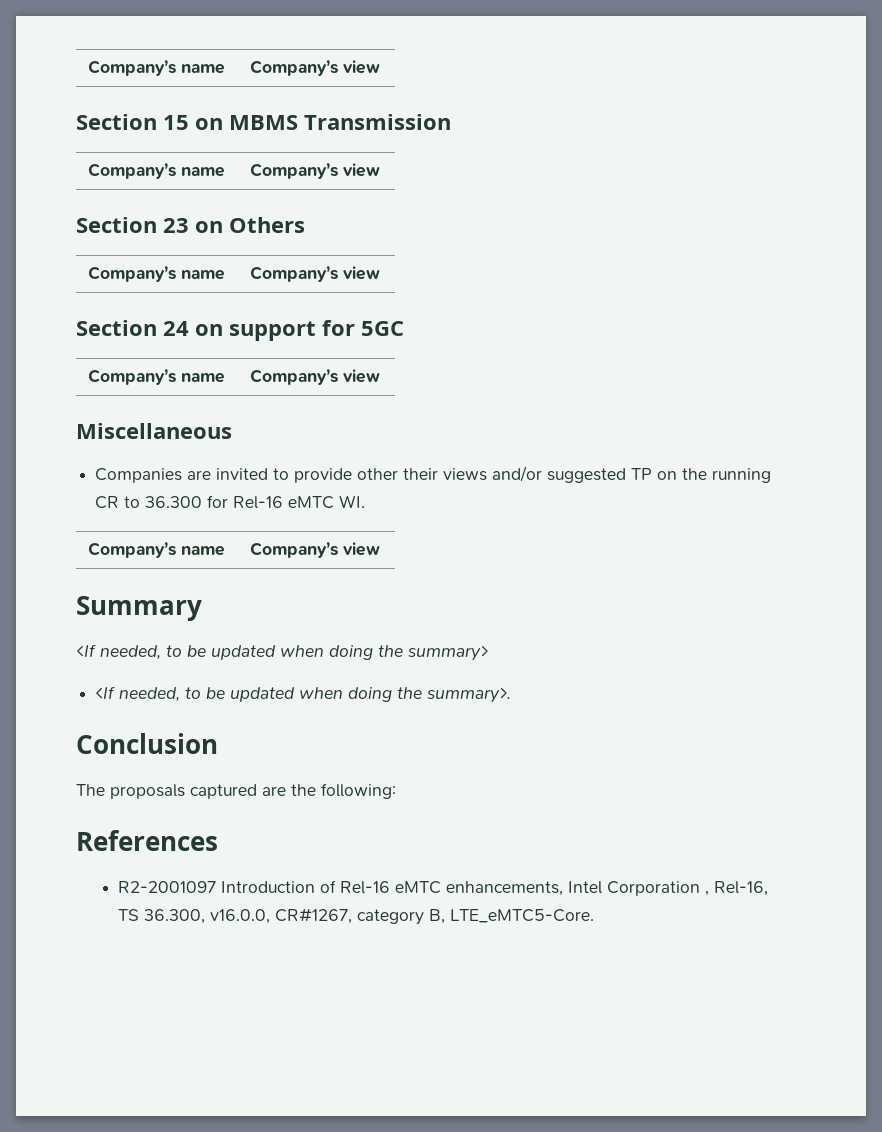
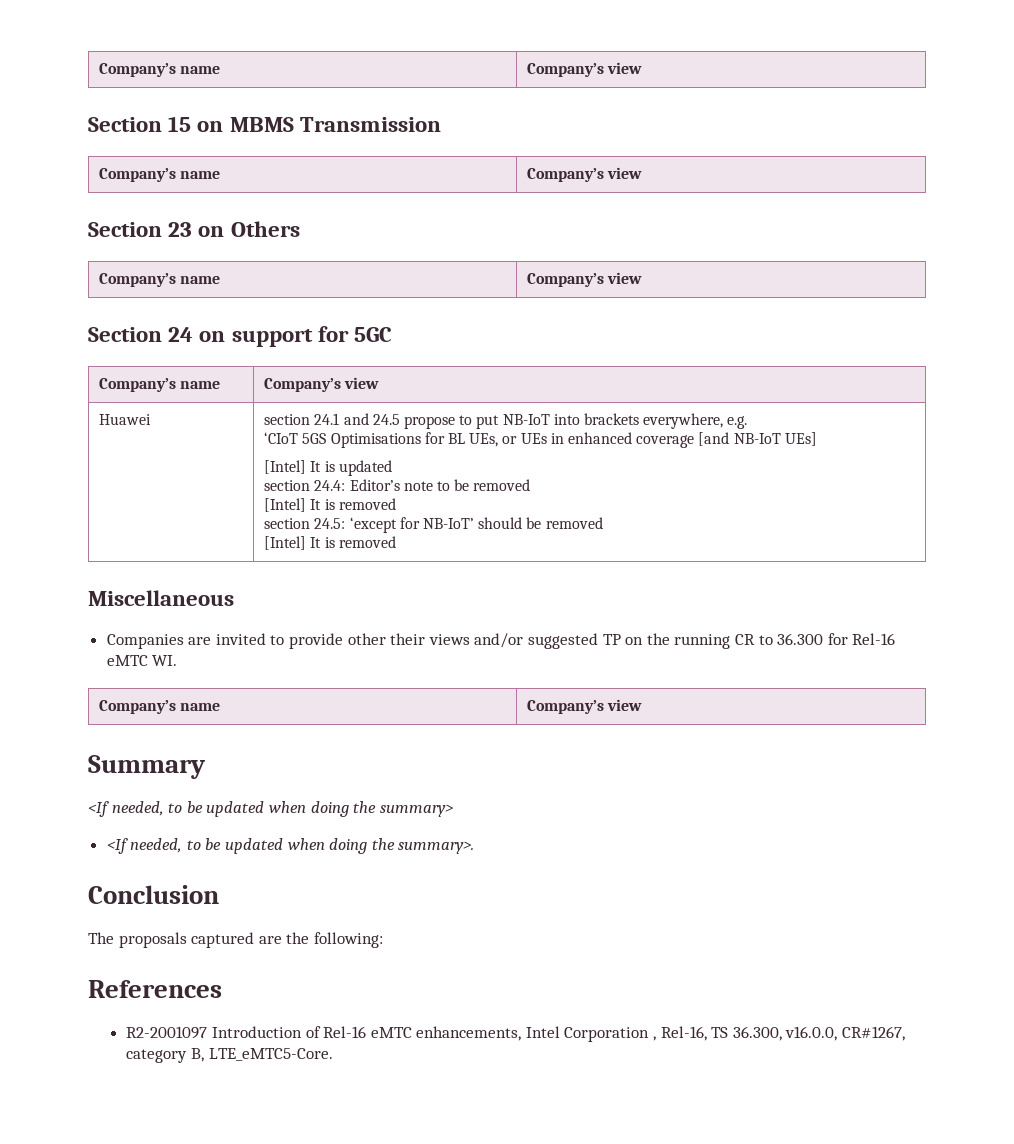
+ Huawei | section 24.1 and 24.5 propose to put NB-IoT into brackets everywhere, e.g.
+ ‘CIoT 5GS Optimisations for BL UEs, or UEs in enhanced coverage [and NB-IoT UEs]
+ [Intel] It is updated
+ section 24.4: Editor’s note to be removed
+ [Intel] It is removed
+ section 24.5: ‘except for NB-IoT’ should be removed
+ [Intel] It is removed

